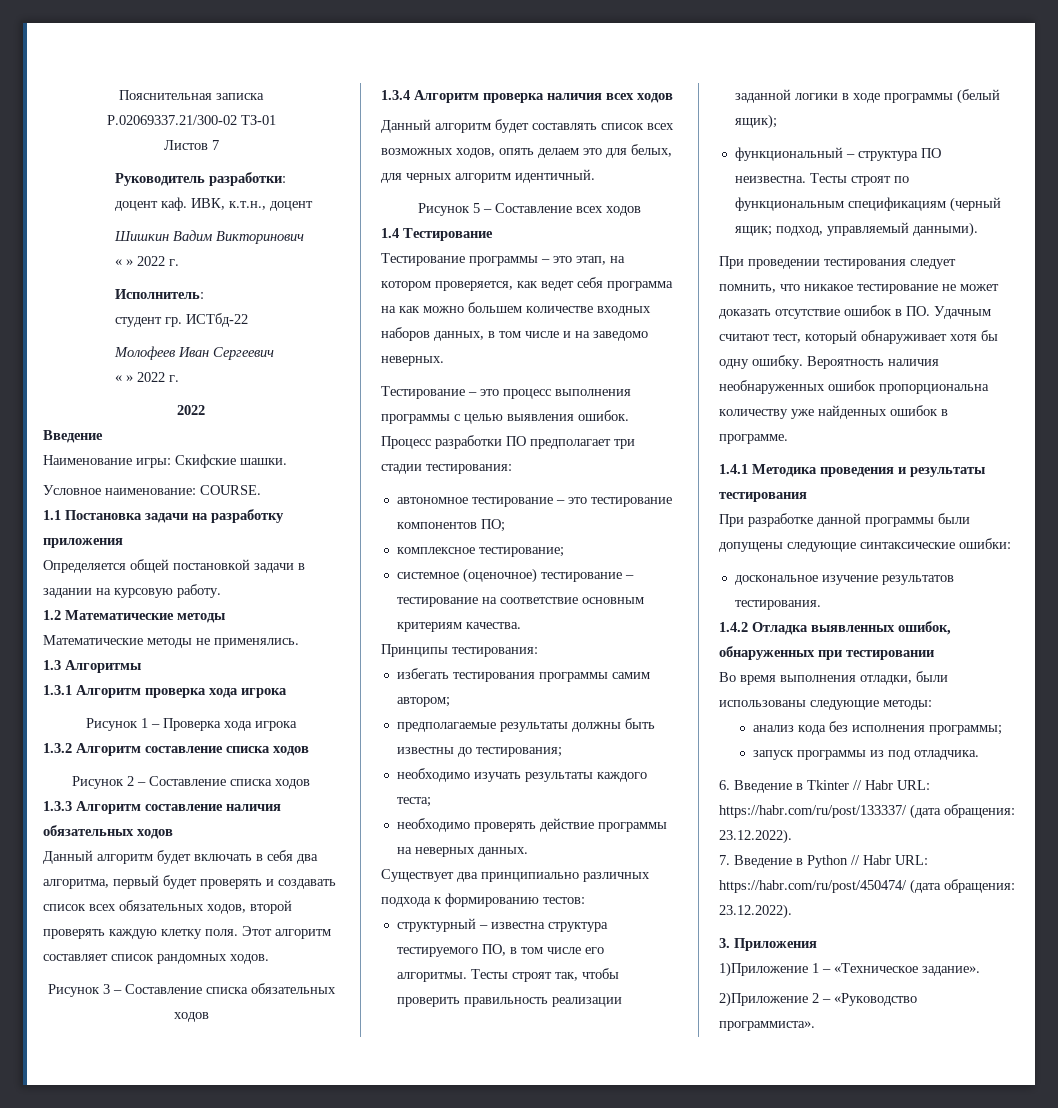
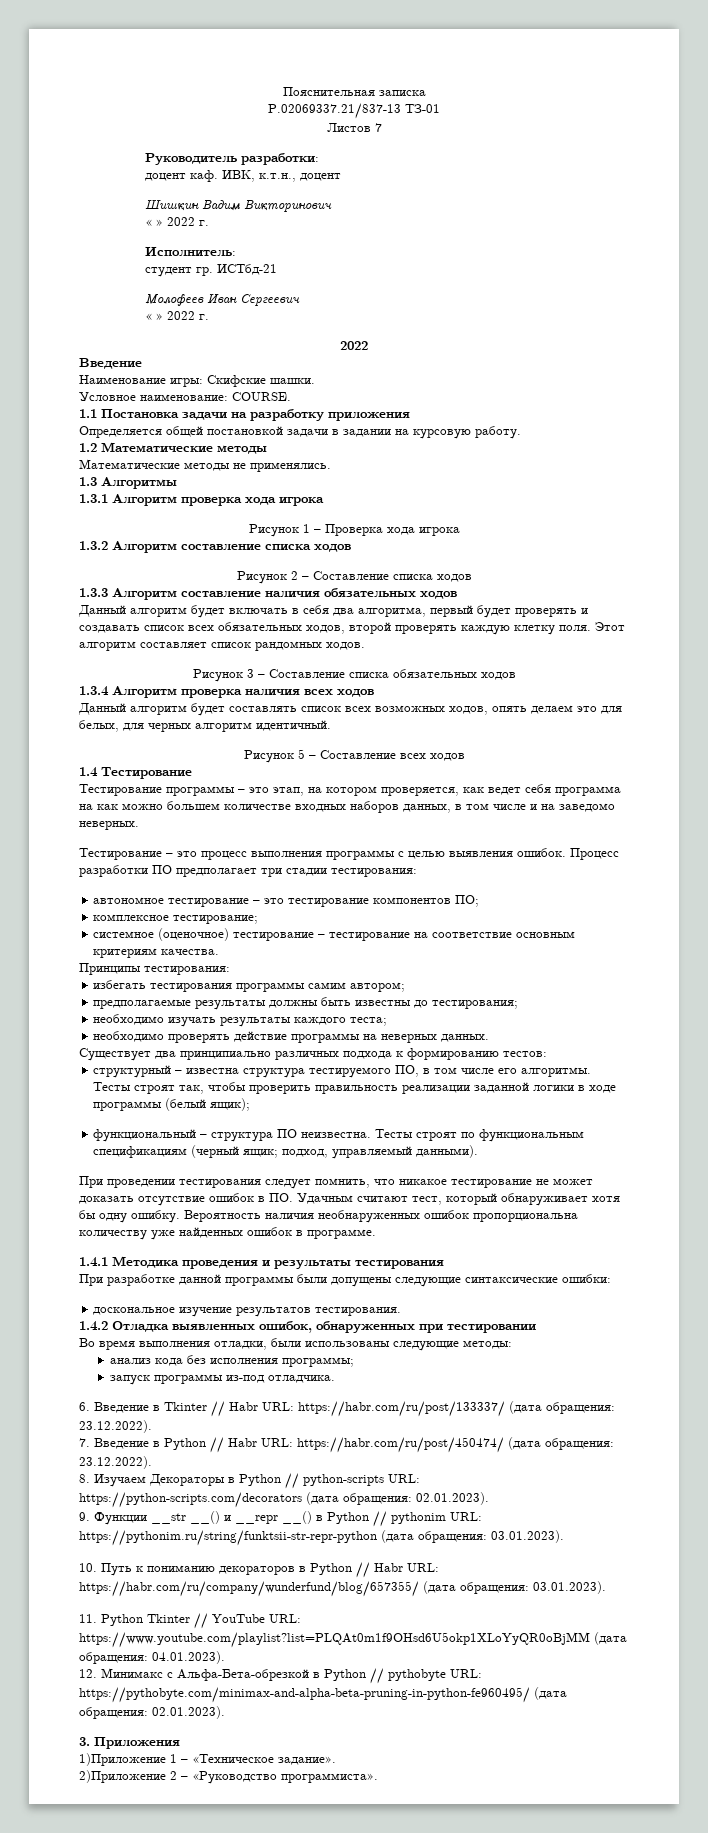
- Р.02069337.21/300-02 ТЗ-01
+ Р.02069337.21/837-13 ТЗ-01
- ИСТбд-22
+ ИСТбд-21
- запуск программы из под отладчика.
+ запуск программы из-под отладчика.
+ 8. Изучаем Декораторы в Python // python-scripts URL: https://python-scripts.com/decorators (дата обращения: 02.01.2023).
+ 9. Функции __str __() и __repr __() в Python // pythonim URL: https://pythonim.ru/string/funktsii-str-repr-python (дата обращения: 03.01.2023).
+ 10. Путь к пониманию декораторов в Python // Habr URL: https://habr.com/ru/company/wunderfund/blog/657355/ (дата обращения: 03.01.2023).
+ 11. Python Tkinter // YouTube URL: https://www.youtube.com/playlist?list=PLQAt0m1f9OHsd6U5okp1XLoYyQR0oBjMM (дата обращения: 04.01.2023).
+ 12. Минимакс с Альфа-Бета-обрезкой в Python // pythobyte URL: https://pythobyte.com/minimax-and-alpha-beta-pruning-in-python-fe960495/ (дата обращения: 02.01.2023).

